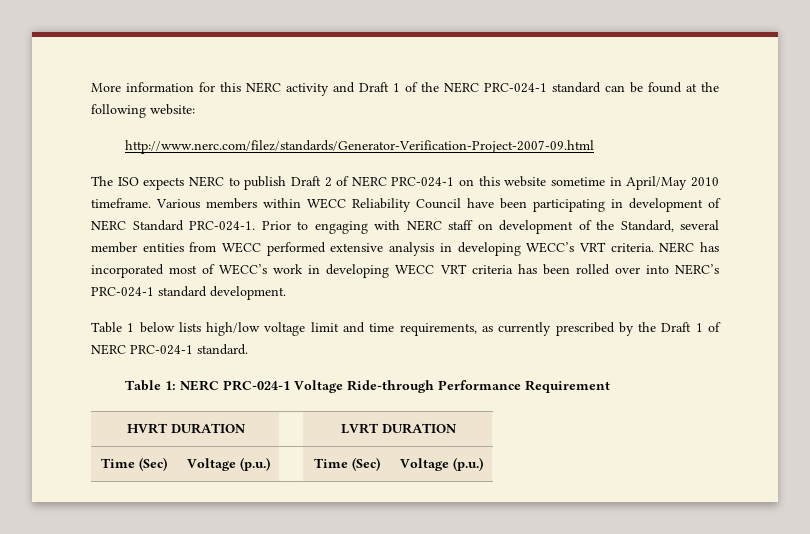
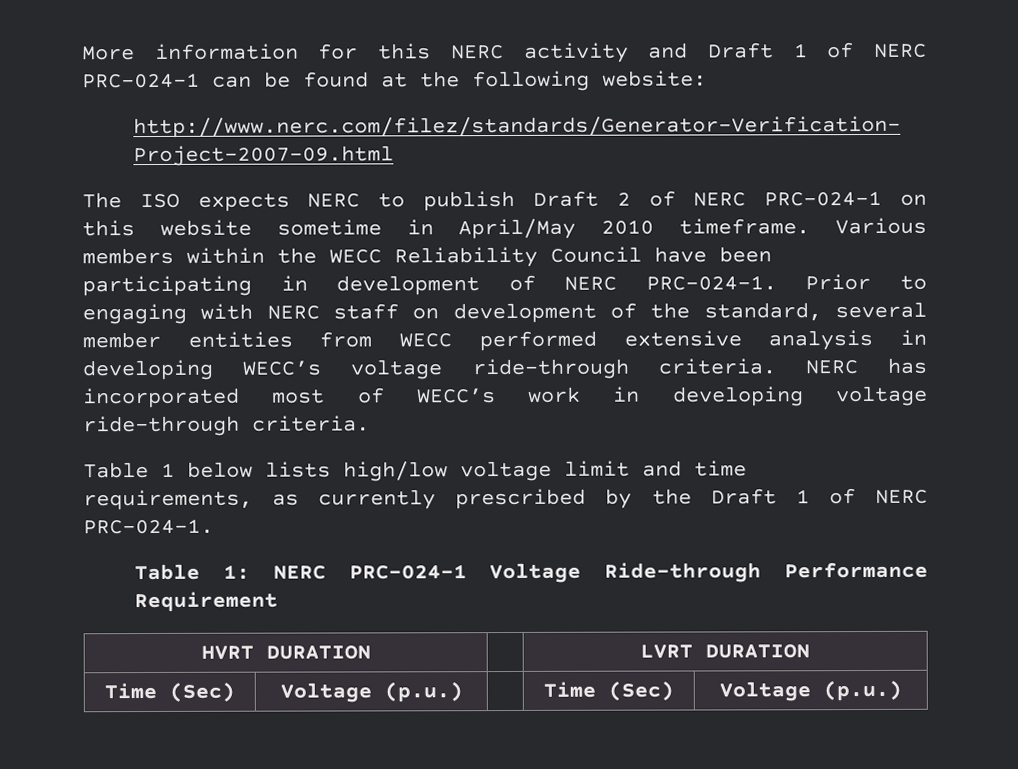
- More information for this NERC activity and Draft 1 of the NERC PRC-024-1 standard can be found at the following website:
+ More information for this NERC activity and Draft 1 of NERC PRC-024-1 can be found at the following website:
- Various members within WECC Reliability Council have been participating in development of NERC Standard PRC-024-1.
+ Various members within the WECC Reliability Council have been participating in development of NERC PRC-024-1.
- Prior to engaging with NERC staff on development of the Standard, several member entities from WECC performed extensive analysis in developing WECC’s VRT criteria.
+ Prior to engaging with NERC staff on development of the standard, several member entities from WECC performed extensive analysis in developing WECC’s voltage ride-through criteria.
- NERC has incorporated most of WECC’s work in developing WECC VRT criteria has been rolled over into NERC’s PRC-024-1 standard development.
+ NERC has incorporated most of WECC’s work in developing voltage ride-through criteria.
- Table 1 below lists high/low voltage limit and time requirements, as currently prescribed by the Draft 1 of NERC PRC-024-1 standard.
+ Table 1 below lists high/low voltage limit and time requirements, as currently prescribed by the Draft 1 of NERC PRC-024-1.

